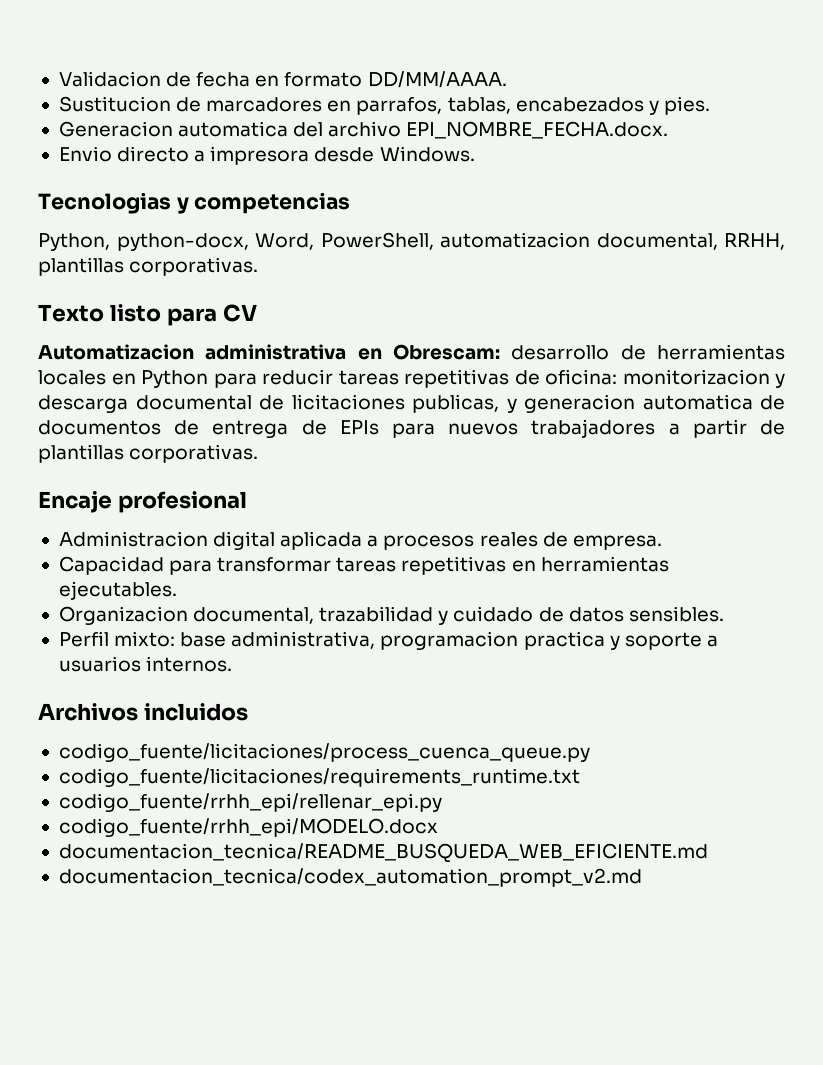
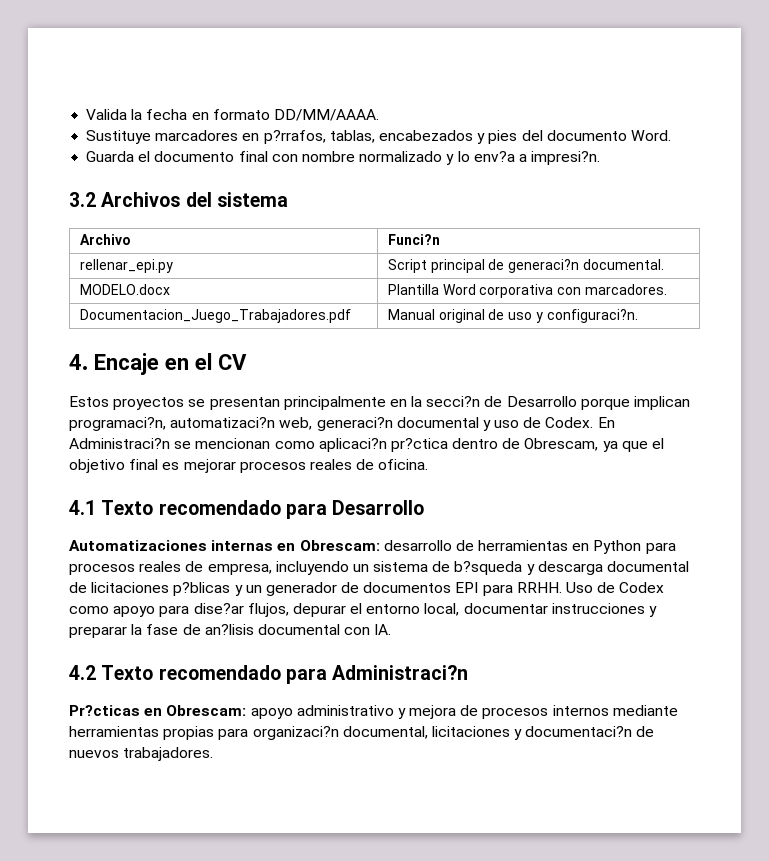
- Validacion de fecha en formato DD/MM/AAAA.
+ Valida la fecha en formato DD/MM/AAAA.
- Sustitucion de marcadores en parrafos, tablas, encabezados y pies.
- Generacion automatica del archivo EPI_NOMBRE_FECHA.docx.
- Envio directo a impresora desde Windows.
- Tecnologias y competencias
- Python, python-docx, Word, PowerShell, automatizacion documental, RRHH, plantillas corporativas.
- Texto listo para CV
- Automatizacion administrativa en Obrescam: desarrollo de herramientas locales en Python para reducir tareas repetitivas de oficina: monitorizacion y descarga documental de licitaciones publicas, y generacion automatica de documentos de entrega de EPIs para nuevos trabajadores a partir de plantillas corporativas.
- Encaje profesional
- Administracion digital aplicada a procesos reales de empresa.
- Capacidad para transformar tareas repetitivas en herramientas ejecutables.
- Organizacion documental, trazabilidad y cuidado de datos sensibles.
- Perfil mixto: base administrativa, programacion practica y soporte a usuarios internos.
- Archivos incluidos
- codigo_fuente/licitaciones/process_cuenca_queue.py
- codigo_fuente/licitaciones/requirements_runtime.txt
- codigo_fuente/rrhh_epi/rellenar_epi.py
- codigo_fuente/rrhh_epi/MODELO.docx
- documentacion_tecnica/README_BUSQUEDA_WEB_EFICIENTE.md
- documentacion_tecnica/codex_automation_prompt_v2.md
+ Sustituye marcadores en p?rrafos, tablas, encabezados y pies del documento Word.
+ Guarda el documento final con nombre normalizado y lo env?a a impresi?n.
+ 3.2 Archivos del sistema
+ Archivo | Funci?n
+ rellenar_epi.py | Script principal de generaci?n documental.
+ MODELO.docx | Plantilla Word corporativa con marcadores.
+ Documentacion_Juego_Trabajadores.pdf | Manual original de uso y configuraci?n.
+ 4. Encaje en el CV
+ Estos proyectos se presentan principalmente en la secci?n de Desarrollo porque implican programaci?n, automatizaci?n web, generaci?n documental y uso de Codex. En Administraci?n se mencionan como aplicaci?n pr?ctica dentro de Obrescam, ya que el objetivo final es mejorar procesos reales de oficina.
+ 4.1 Texto recomendado para Desarrollo
+ Automatizaciones internas en Obrescam: desarrollo de herramientas en Python para procesos reales de empresa, incluyendo un sistema de b?squeda y descarga documental de licitaciones p?blicas y un generador de documentos EPI para RRHH. Uso de Codex como apoyo para dise?ar flujos, depurar el entorno local, documentar instrucciones y preparar la fase de an?lisis documental con IA.
+ 4.2 Texto recomendado para Administraci?n
+ Pr?cticas en Obrescam: apoyo administrativo y mejora de procesos internos mediante herramientas propias para organizaci?n documental, licitaciones y documentaci?n de nuevos trabajadores.

